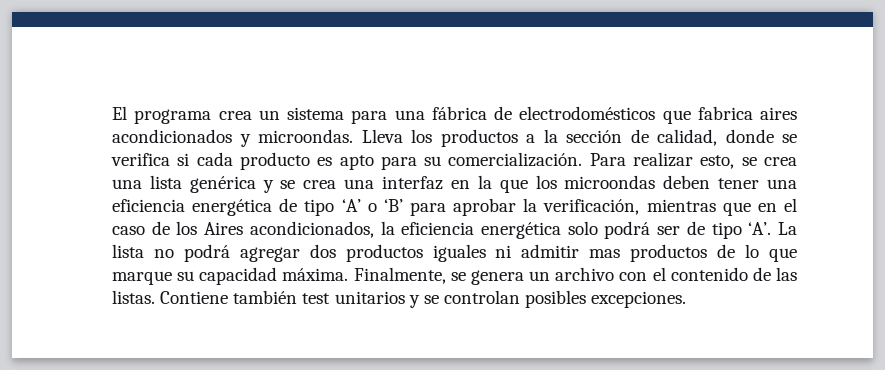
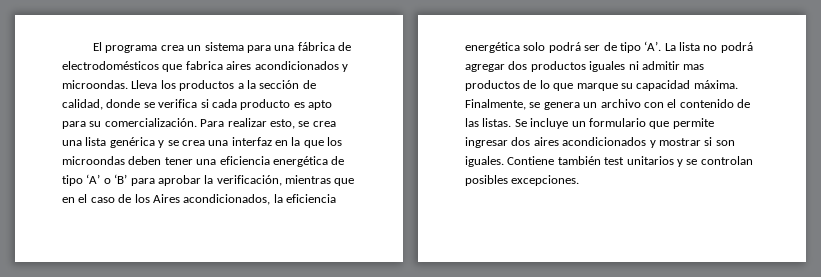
+ Se incluye un formulario que permite ingresar dos aires acondicionados y mostrar si son iguales.

